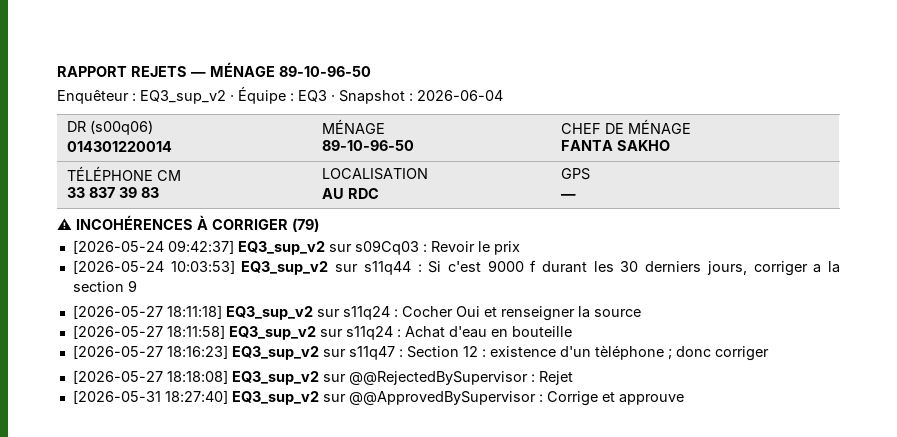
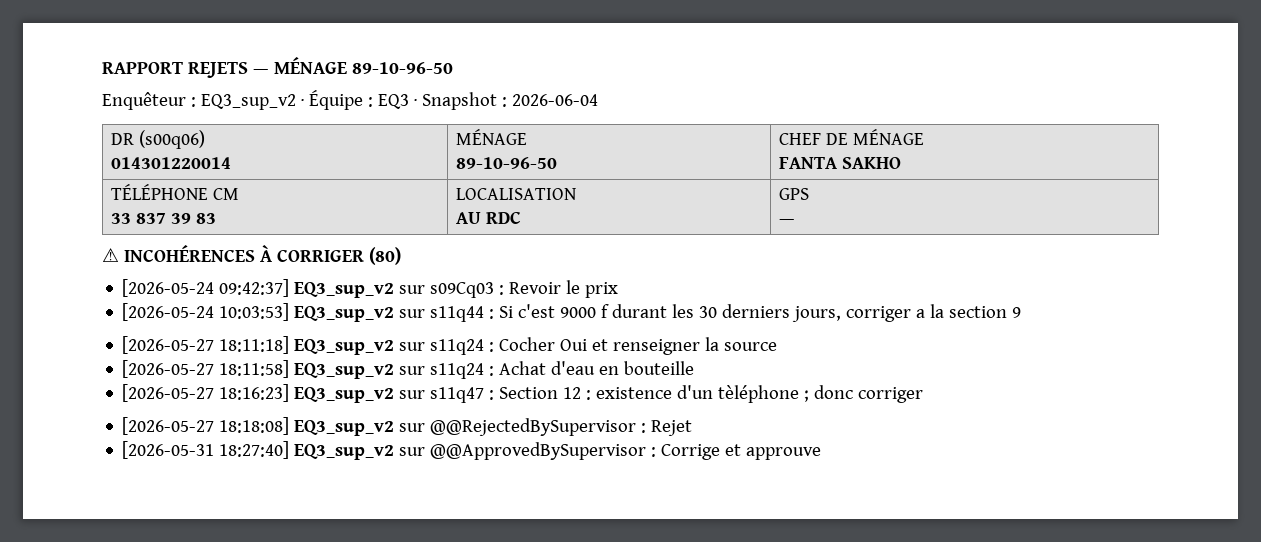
- ⚠ INCOHÉRENCES À CORRIGER (79)
+ ⚠ INCOHÉRENCES À CORRIGER (80)

